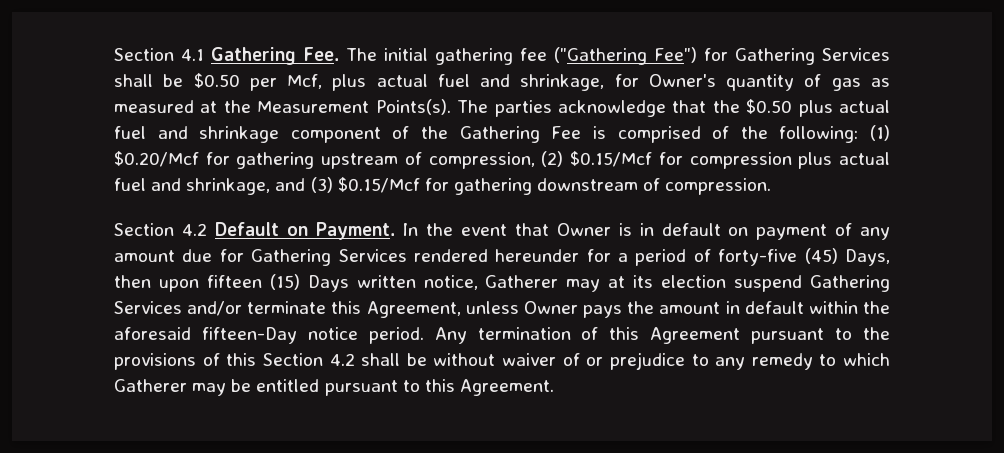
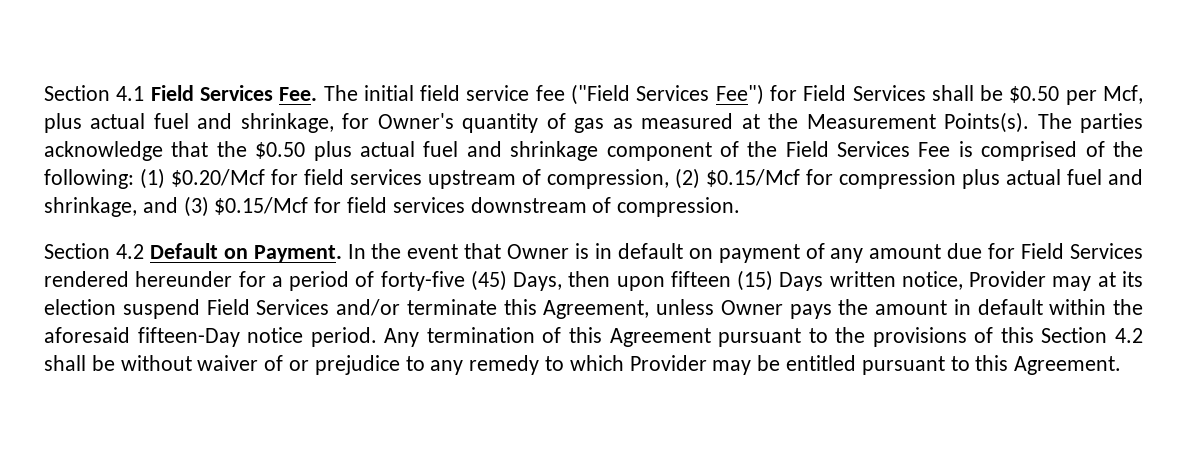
- Section 4.1 Gathering Fee. The initial gathering fee ("Gathering Fee") for Gathering Services shall be $0.50 per Mcf, plus actual fuel and shrinkage, for Owner's quantity of gas as measured at the Measurement Points(s).
+ Section 4.1 Field Services Fee. The initial field service fee ("Field Services Fee") for Field Services shall be $0.50 per Mcf, plus actual fuel and shrinkage, for Owner's quantity of gas as measured at the Measurement Points(s).
- The parties acknowledge that the $0.50 plus actual fuel and shrinkage component of the Gathering Fee is comprised of the following: (1) $0.20/Mcf for gathering upstream of compression, (2) $0.15/Mcf for compression plus actual fuel and shrinkage, and (3) $0.15/Mcf for gathering downstream of compression.
+ The parties acknowledge that the $0.50 plus actual fuel and shrinkage component of the Field Services Fee is comprised of the following: (1) $0.20/Mcf for field services upstream of compression, (2) $0.15/Mcf for compression plus actual fuel and shrinkage, and (3) $0.15/Mcf for field services downstream of compression.
- In the event that Owner is in default on payment of any amount due for Gathering Services rendered hereunder for a period of forty-five (45) Days, then upon fifteen (15) Days written notice, Gatherer may at its election suspend Gathering Services and/or terminate this Agreement, unless Owner pays the amount in default within the aforesaid fifteen-Day notice period.
+ In the event that Owner is in default on payment of any amount due for Field Services rendered hereunder for a period of forty-five (45) Days, then upon fifteen (15) Days written notice, Provider may at its election suspend Field Services and/or terminate this Agreement, unless Owner pays the amount in default within the aforesaid fifteen-Day notice period.
- Any termination of this Agreement pursuant to the provisions of this Section 4.2 shall be without waiver of or prejudice to any remedy to which Gatherer may be entitled pursuant to this Agreement.
+ Any termination of this Agreement pursuant to the provisions of this Section 4.2 shall be without waiver of or prejudice to any remedy to which Provider may be entitled pursuant to this Agreement.

